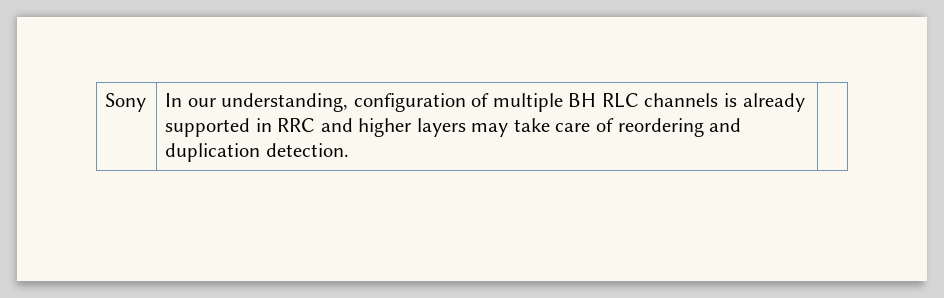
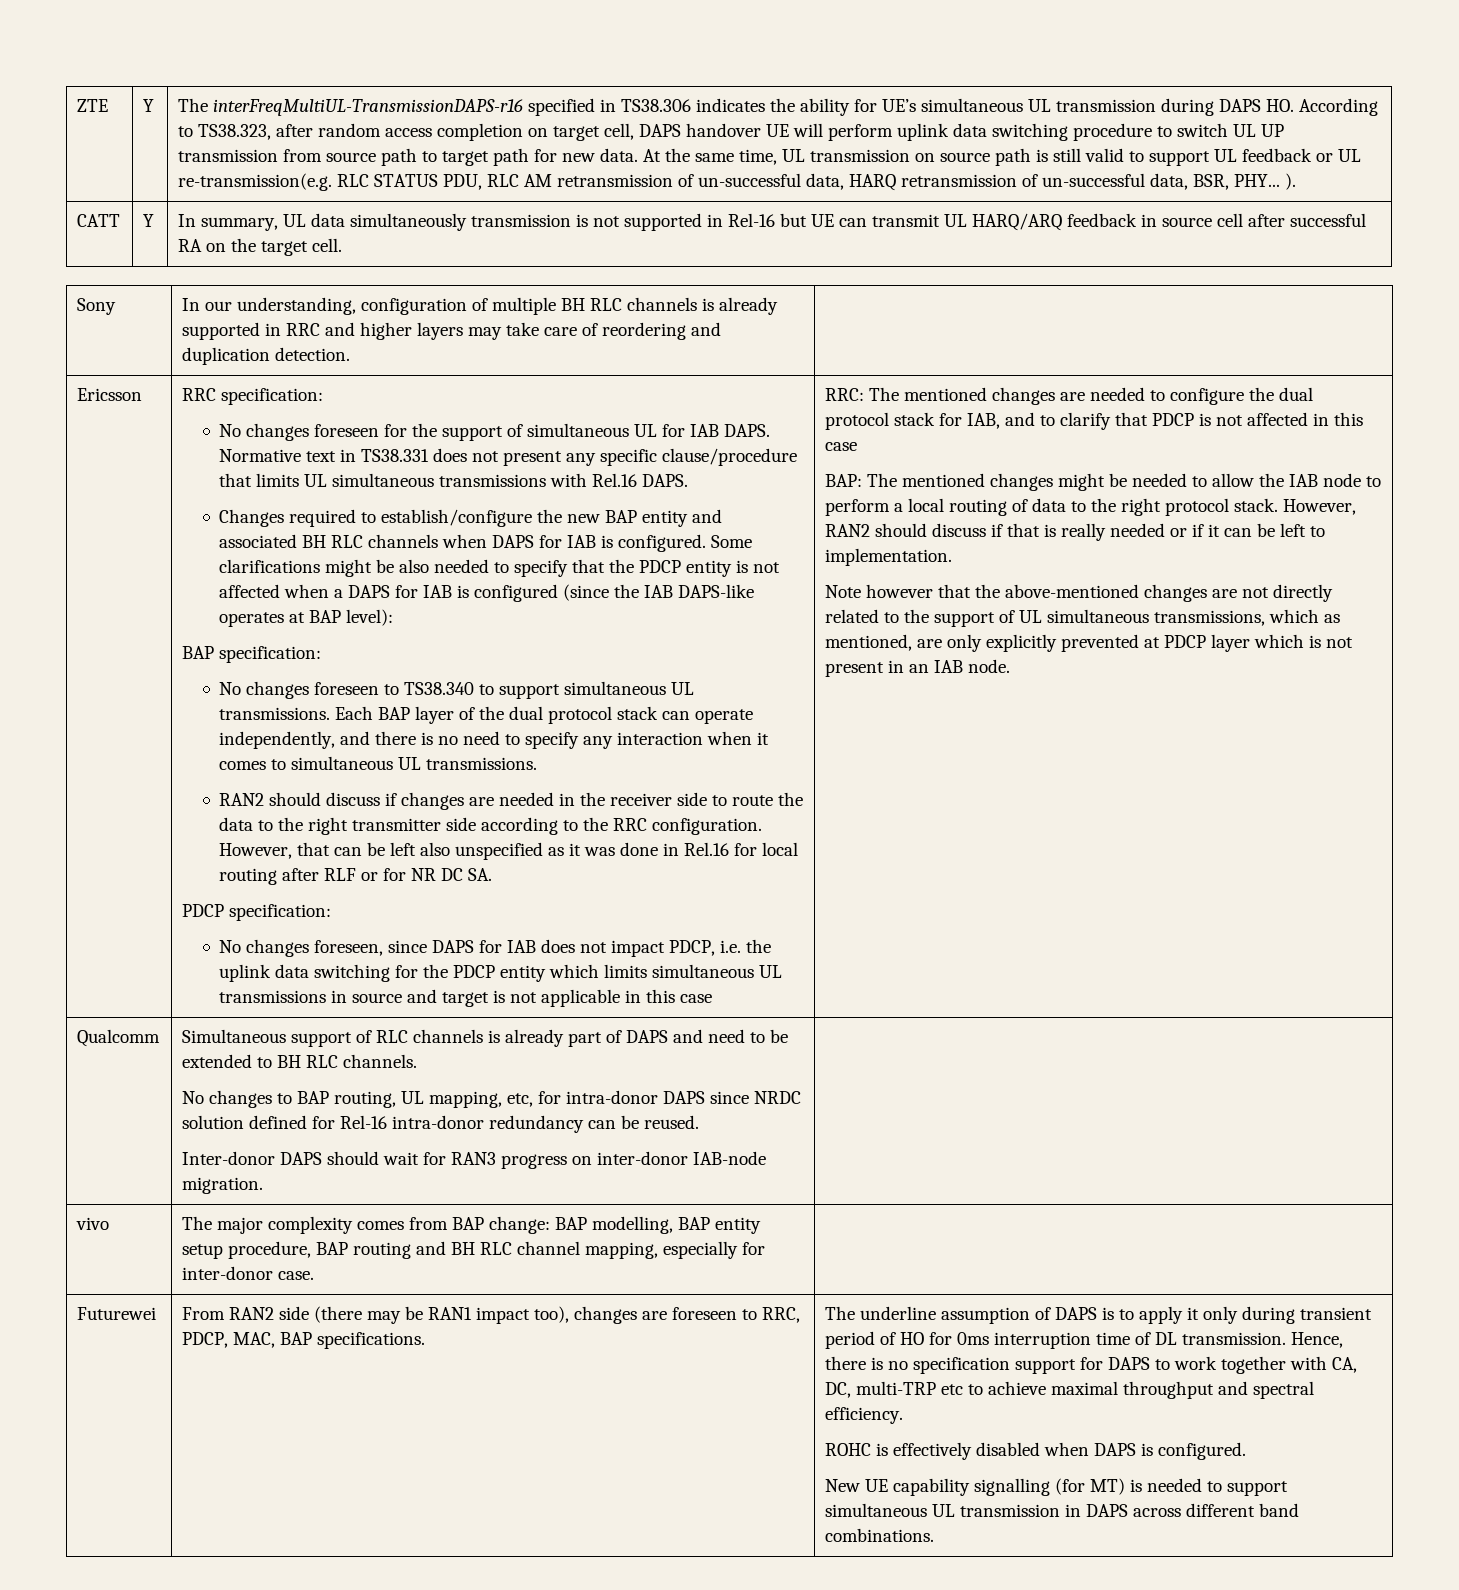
+ ZTE | Y | The interFreqMultiUL-TransmissionDAPS-r16 specified in TS38.306 indicates the ability for UE’s simultaneous UL transmission during DAPS HO. According to TS38.323, after random access completion on target cell, DAPS handover UE will perform uplink data switching procedure to switch UL UP transmission from source path to target path for new data. At the same time, UL transmission on source path is still valid to support UL feedback or UL re-transmission(e.g. RLC STATUS PDU, RLC AM retransmission of un-successful data, HARQ retransmission of un-successful data, BSR, PHY... ).
+ CATT | Y | In summary, UL data simultaneously transmission is not supported in Rel-16 but UE can transmit UL HARQ/ARQ feedback in source cell after successful RA on the target cell.
+ Ericsson | RRC specification:
+ No changes foreseen for the support of simultaneous UL for IAB DAPS. Normative text in TS38.331 does not present any specific clause/procedure that limits UL simultaneous transmissions with Rel.16 DAPS.
+ Changes required to establish/configure the new BAP entity and associated BH RLC channels when DAPS for IAB is configured. Some clarifications might be also needed to specify that the PDCP entity is not affected when a DAPS for IAB is configured (since the IAB DAPS-like operates at BAP level):
+ BAP specification:
+ No changes foreseen to TS38.340 to support simultaneous UL transmissions. Each BAP layer of the dual protocol stack can operate independently, and there is no need to specify any interaction when it comes to simultaneous UL transmissions.
+ RAN2 should discuss if changes are needed in the receiver side to route the data to the right transmitter side according to the RRC configuration. However, that can be left also unspecified as it was done in Rel.16 for local routing after RLF or for NR DC SA.
+ PDCP specification:
+ No changes foreseen, since DAPS for IAB does not impact PDCP, i.e. the uplink data switching for the PDCP entity which limits simultaneous UL transmissions in source and target is not applicable in this case | RRC: The mentioned changes are needed to configure the dual protocol stack for IAB, and to clarify that PDCP is not affected in this case
+ BAP: The mentioned changes might be needed to allow the IAB node to perform a local routing of data to the right protocol stack. However, RAN2 should discuss if that is really needed or if it can be left to implementation.
+ Note however that the above-mentioned changes are not directly related to the support of UL simultaneous transmissions, which as mentioned, are only explicitly prevented at PDCP layer which is not present in an IAB node.
+ Qualcomm | Simultaneous support of RLC channels is already part of DAPS and need to be extended to BH RLC channels.
+ No changes to BAP routing, UL mapping, etc, for intra-donor DAPS since NRDC solution defined for Rel-16 intra-donor redundancy can be reused.
+ Inter-donor DAPS should wait for RAN3 progress on inter-donor IAB-node migration. |
+ vivo | The major complexity comes from BAP change: BAP modelling, BAP entity setup procedure, BAP routing and BH RLC channel mapping, especially for inter-donor case. |
+ Futurewei | From RAN2 side (there may be RAN1 impact too), changes are foreseen to RRC, PDCP, MAC, BAP specifications. | The underline assumption of DAPS is to apply it only during transient period of HO for 0ms interruption time of DL transmission. Hence, there is no specification support for DAPS to work together with CA, DC, multi-TRP etc to achieve maximal throughput and spectral efficiency.
+ ROHC is effectively disabled when DAPS is configured.
+ New UE capability signalling (for MT) is needed to support simultaneous UL transmission in DAPS across different band combinations.

